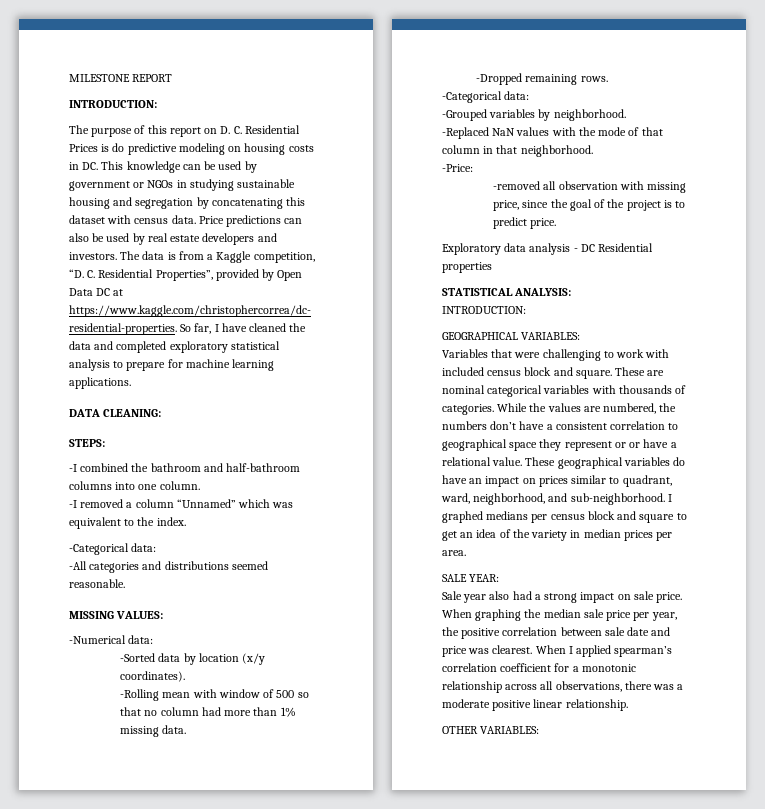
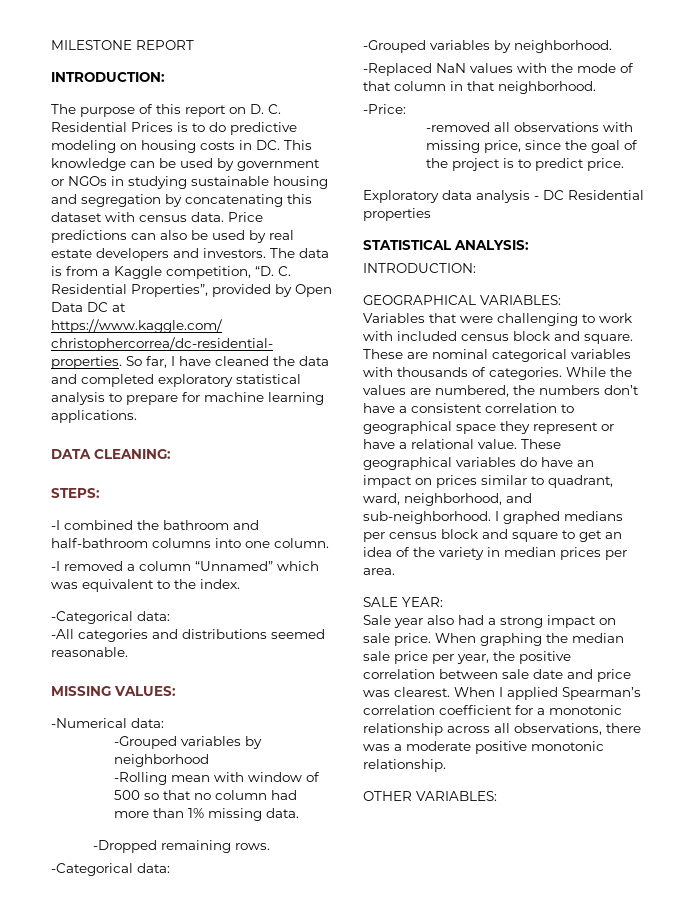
- The purpose of this report on D. C. Residential Prices is do predictive modeling on housing costs in DC. This knowledge can be used by government or NGOs in studying sustainable housing and segregation by concatenating this dataset with census data.
+ The purpose of this report on D. C. Residential Prices is to do predictive modeling on housing costs in DC. This knowledge can be used by government or NGOs in studying sustainable housing and segregation by concatenating this dataset with census data.
- -Sorted data by location (x/y coordinates).
+ -Grouped variables by neighborhood
- -removed all observation with missing price, since the goal of the project is to predict price.
+ -removed all observations with missing price, since the goal of the project is to predict price.
- While the values are numbered, the numbers don’t have a consistent correlation to geographical space they represent or or have a relational value.
+ While the values are numbered, the numbers don’t have a consistent correlation to geographical space they represent or have a relational value.
- When I applied spearman’s correlation coefficient for a monotonic relationship across all observations, there was a moderate positive linear relationship.
+ When I applied Spearman’s correlation coefficient for a monotonic relationship across all observations, there was a moderate positive monotonic relationship.

